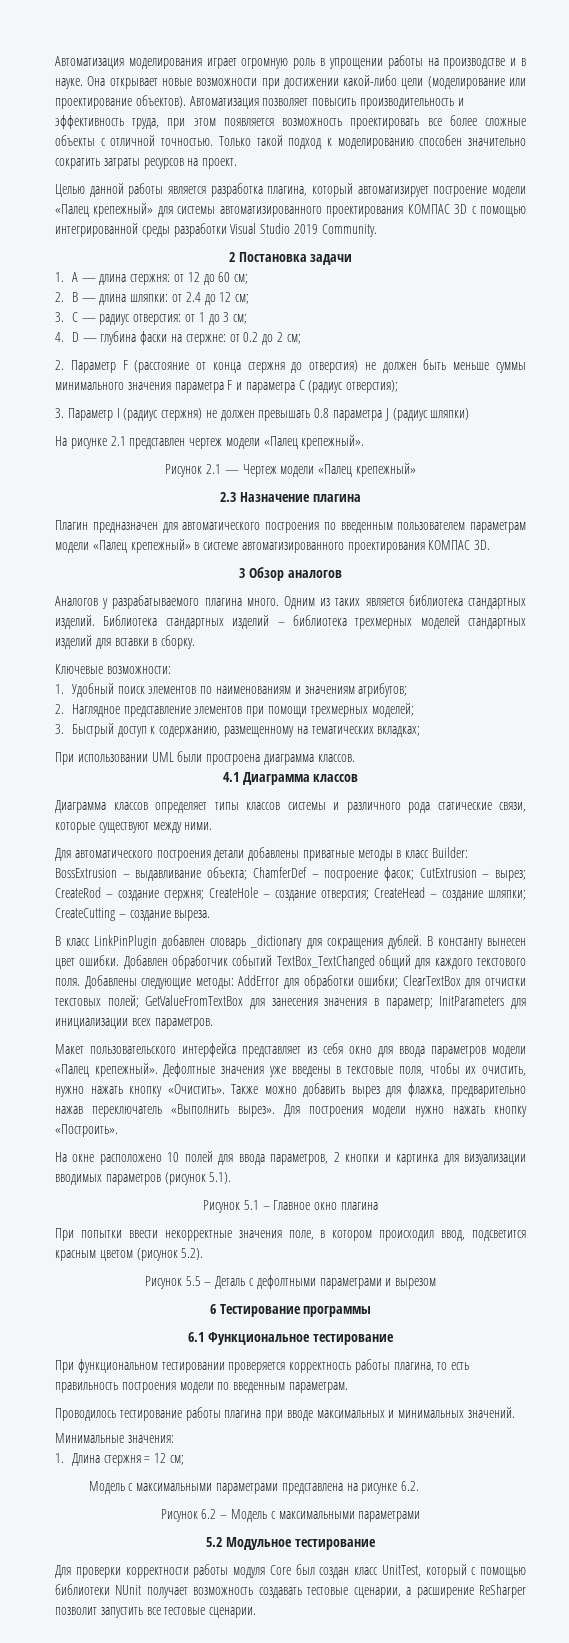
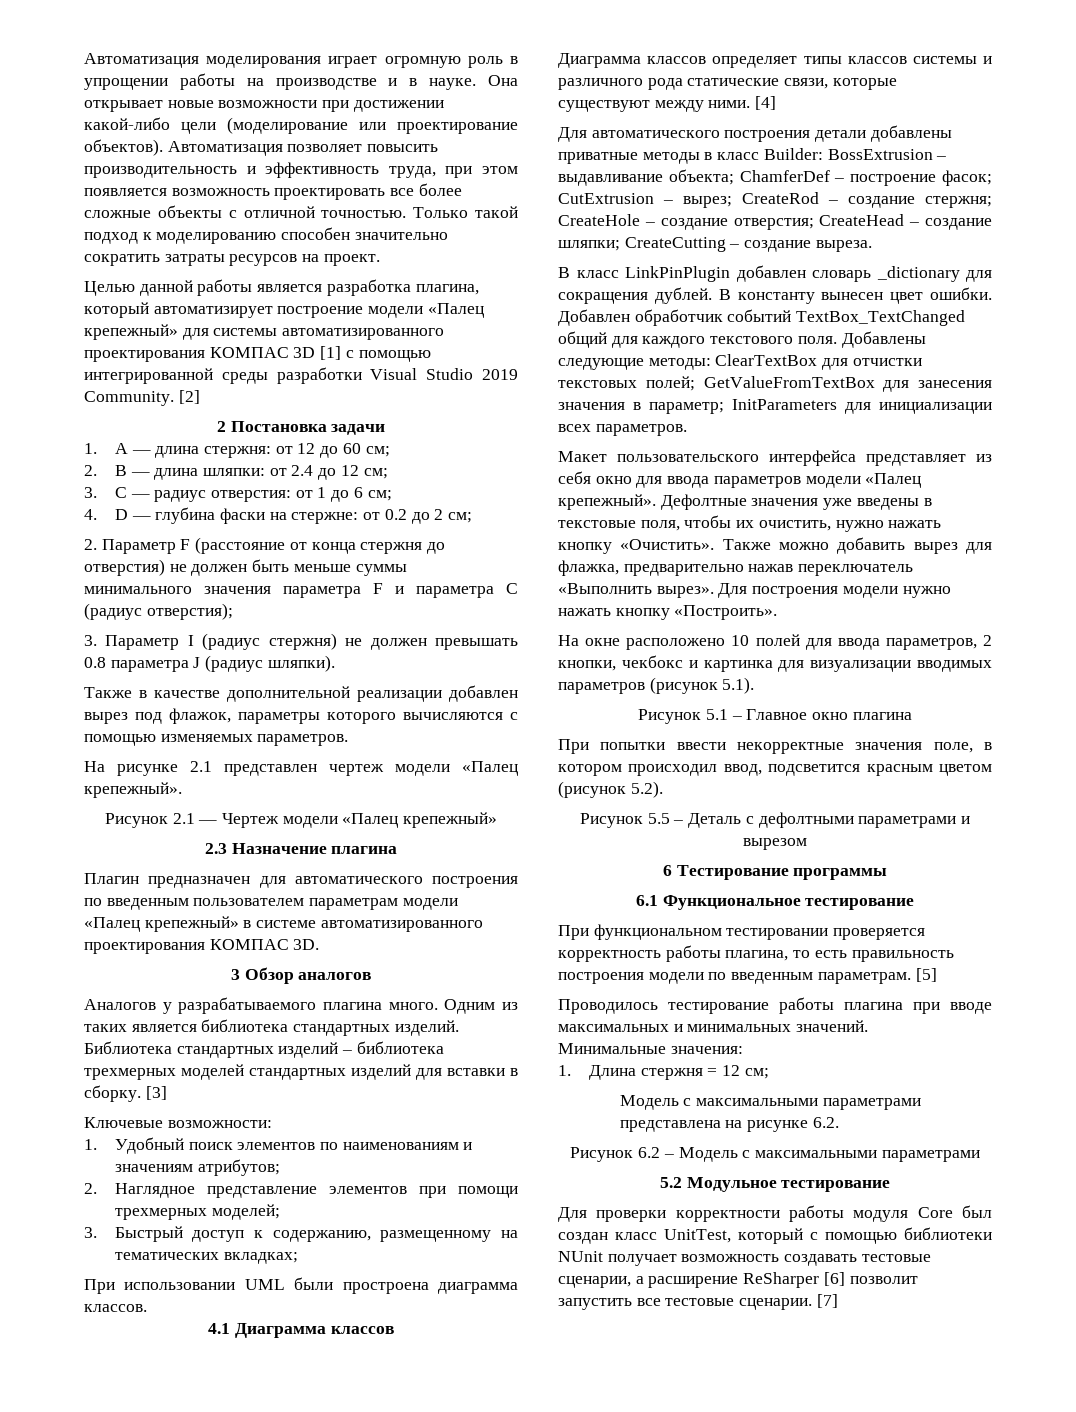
- Целью данной работы является разработка плагина, который автоматизирует построение модели «Палец крепежный» для системы автоматизированного проектирования КОМПАС 3D с помощью интегрированной среды разработки Visual Studio 2019 Community.
+ Целью данной работы является разработка плагина, который автоматизирует построение модели «Палец крепежный» для системы автоматизированного проектирования КОМПАС 3D [1] с помощью интегрированной среды разработки Visual Studio 2019 Community. [2]
- 3. C — радиус отверстия: от 1 до 3 см;
+ 3. C — радиус отверстия: от 1 до 6 см;
- 3. Параметр I (радиус стержня) не должен превышать 0.8 параметра J (радиус шляпки)
+ 3. Параметр I (радиус стержня) не должен превышать 0.8 параметра J (радиус шляпки).
+ Также в качестве дополнительной реализации добавлен вырез под флажок, параметры которого вычисляются с помощью изменяемых параметров.
+ [3]
+ [4]
- Добавлены следующие методы: AddError для обработки ошибки; ClearTextBox для отчистки текстовых полей; GetValueFromTextBox для занесения значения в параметр; InitParameters для инициализации всех параметров.
+ Добавлены следующие методы: ClearTextBox для отчистки текстовых полей; GetValueFromTextBox для занесения значения в параметр; InitParameters для инициализации всех параметров.
- На окне расположено 10 полей для ввода параметров, 2 кнопки и картинка для визуализации вводимых параметров (рисунок 5.1).
+ На окне расположено 10 полей для ввода параметров, 2 кнопки, чекбокс и картинка для визуализации вводимых параметров (рисунок 5.1).
+ [5]
- Для проверки корректности работы модуля Core был создан класс UnitTest, который с помощью библиотеки NUnit получает возможность создавать тестовые сценарии, а расширение ReSharper позволит запустить все тестовые сценарии.
+ Для проверки корректности работы модуля Core был создан класс UnitTest, который с помощью библиотеки NUnit получает возможность создавать тестовые сценарии, а расширение ReSharper [6] позволит запустить все тестовые сценарии.
+ [7]

